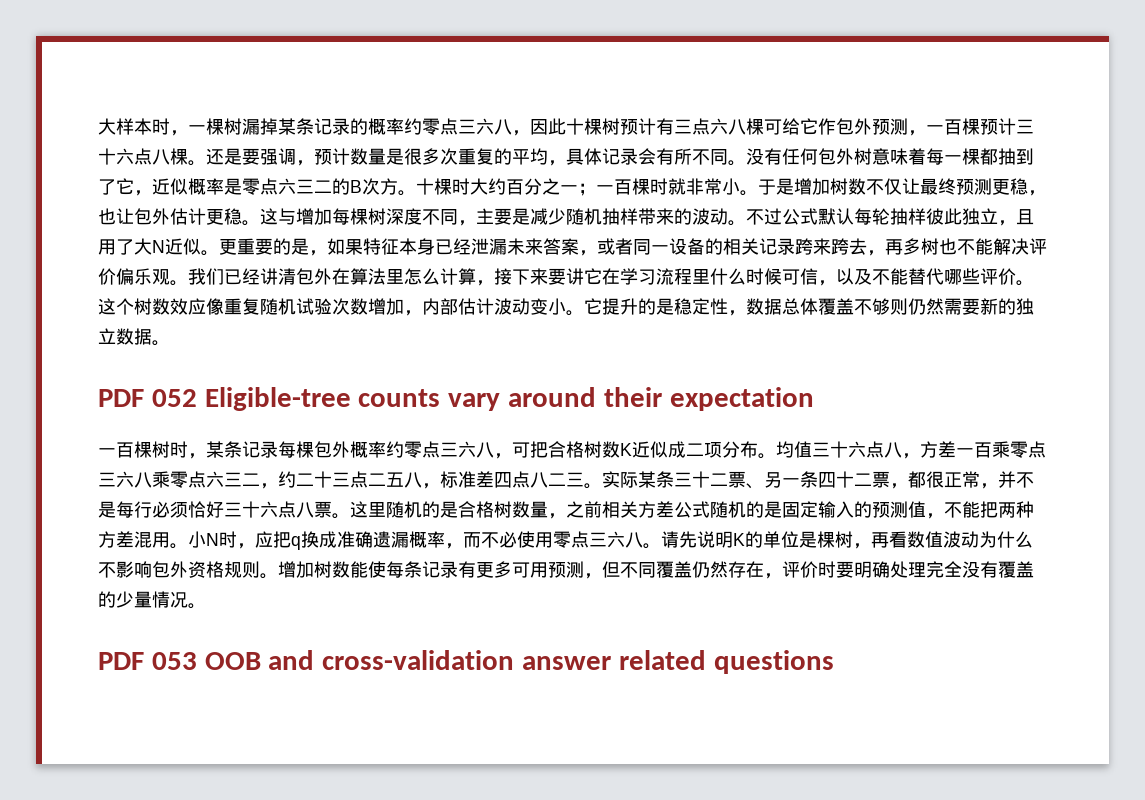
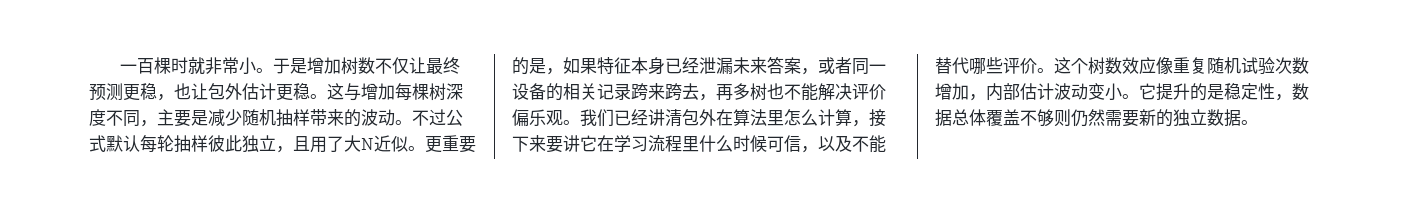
- 大样本时，一棵树漏掉某条记录的概率约零点三六八，因此十棵树预计有三点六八棵可给它作包外预测，一百棵预计三十六点八棵。还是要强调，预计数量是很多次重复的平均，具体记录会有所不同。没有任何包外树意味着每一棵都抽到了它，近似概率是零点六三二的B次方。十棵时大约百分之一；一百棵时就非常小。
+ 一百棵时就非常小。
- PDF 052 Eligible-tree counts vary around their expectation
- 一百棵树时，某条记录每棵包外概率约零点三六八，可把合格树数K近似成二项分布。均值三十六点八，方差一百乘零点三六八乘零点六三二，约二十三点二五八，标准差四点八二三。实际某条三十二票、另一条四十二票，都很正常，并不是每行必须恰好三十六点八票。这里随机的是合格树数量，之前相关方差公式随机的是固定输入的预测值，不能把两种方差混用。小N时，应把q换成准确遗漏概率，而不必使用零点三六八。请先说明K的单位是棵树，再看数值波动为什么不影响包外资格规则。增加树数能使每条记录有更多可用预测，但不同覆盖仍然存在，评价时要明确处理完全没有覆盖的少量情况。
- PDF 053 OOB and cross-validation answer related questions

